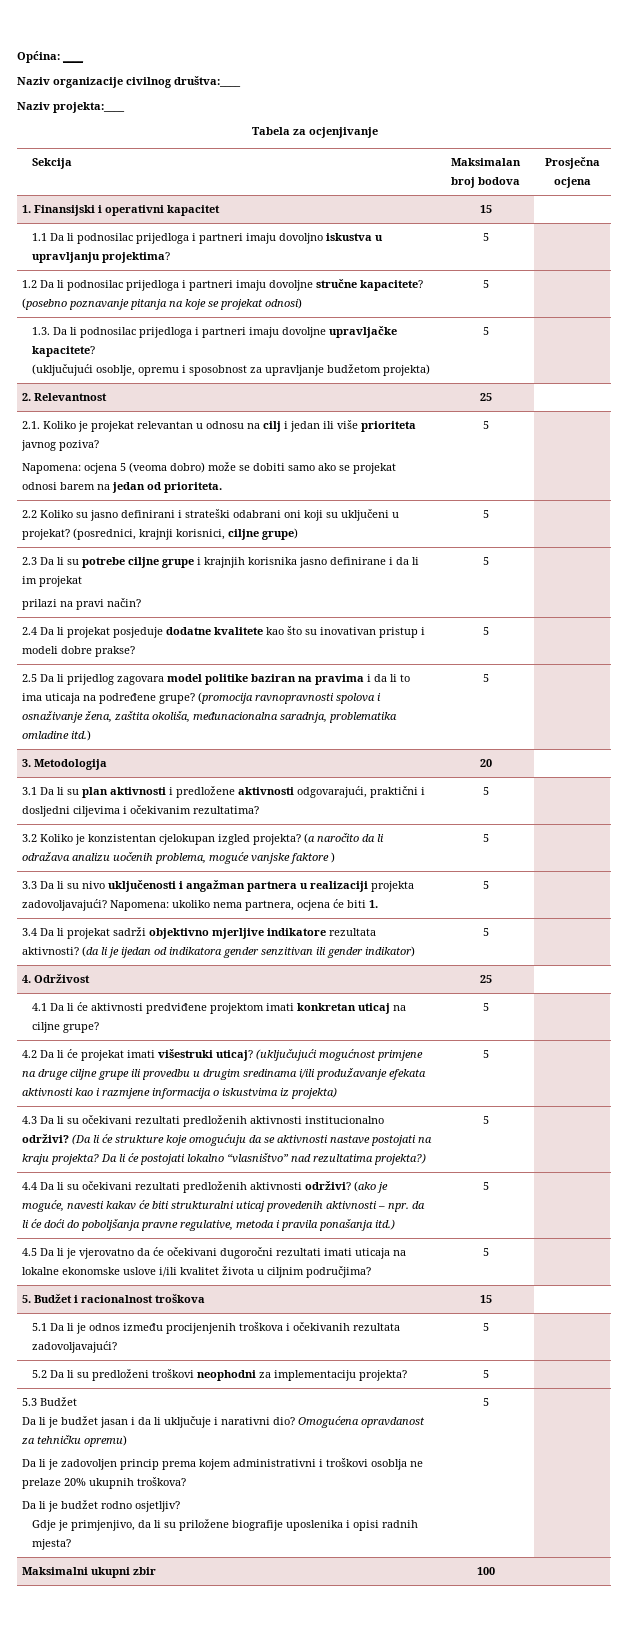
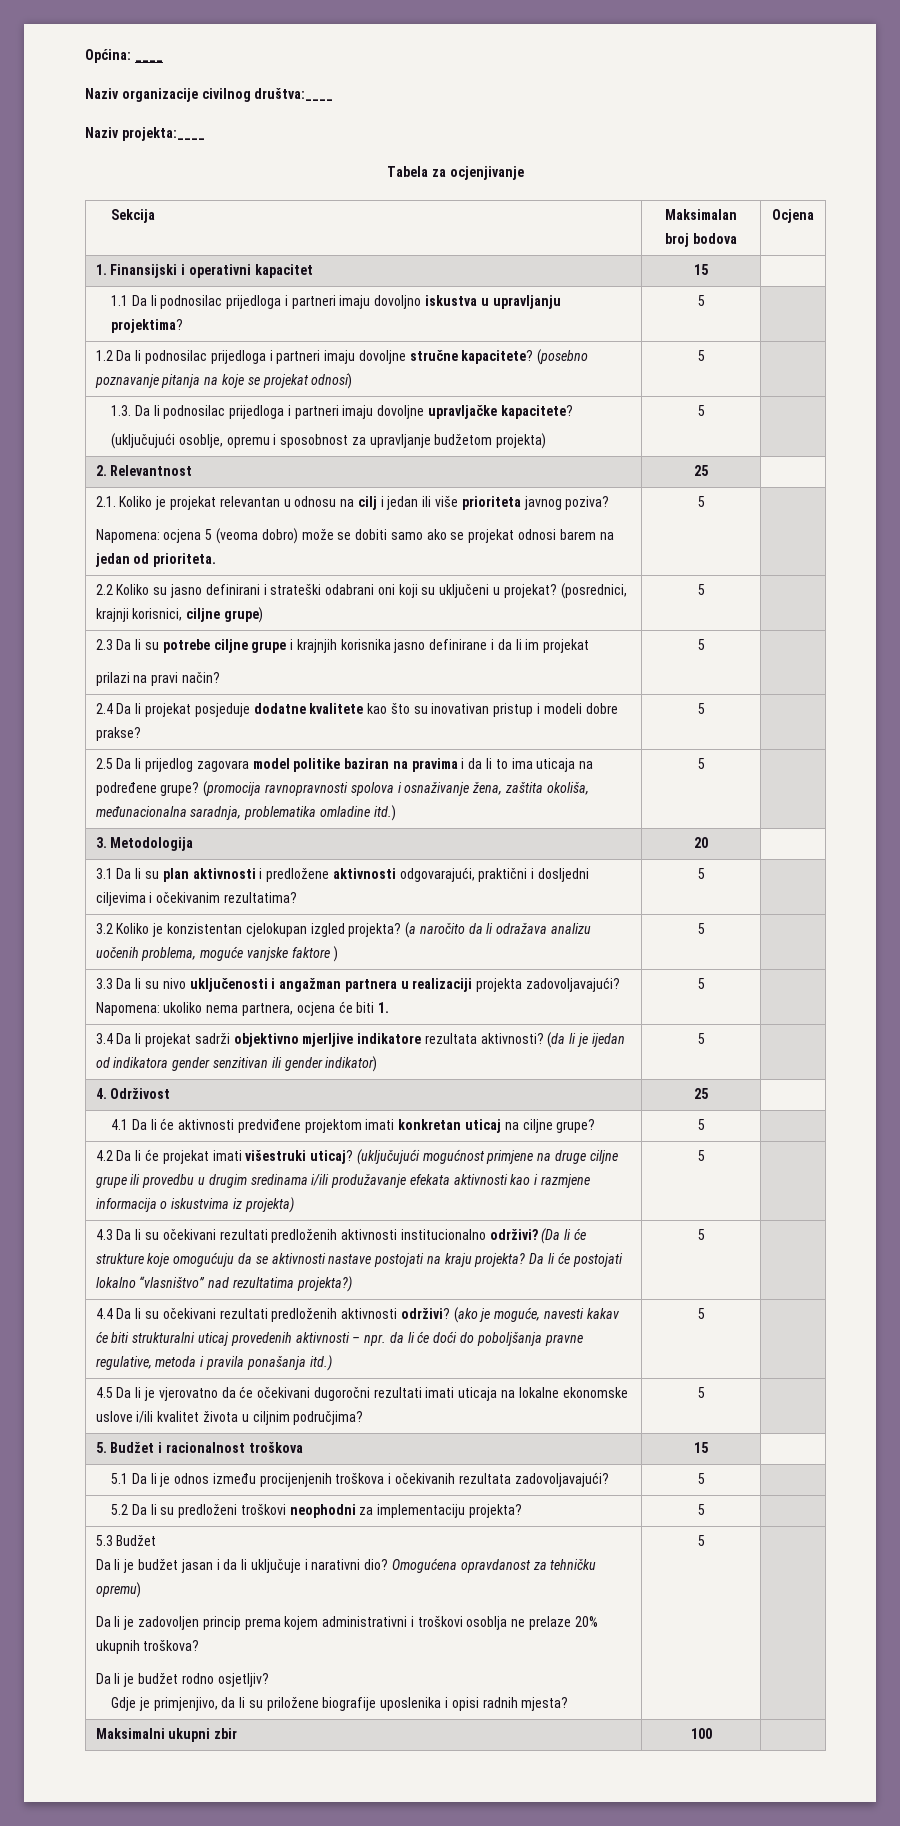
- Sekcija | Maksimalan broj bodova | Prosječna ocjena
+ Sekcija | Maksimalan broj bodova | Ocjena

